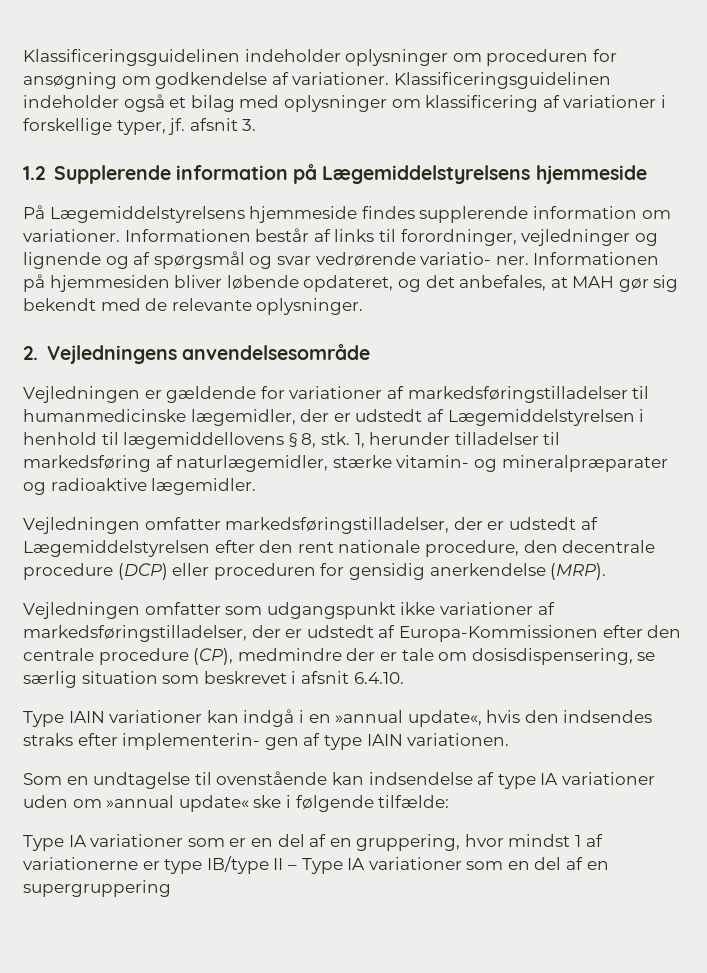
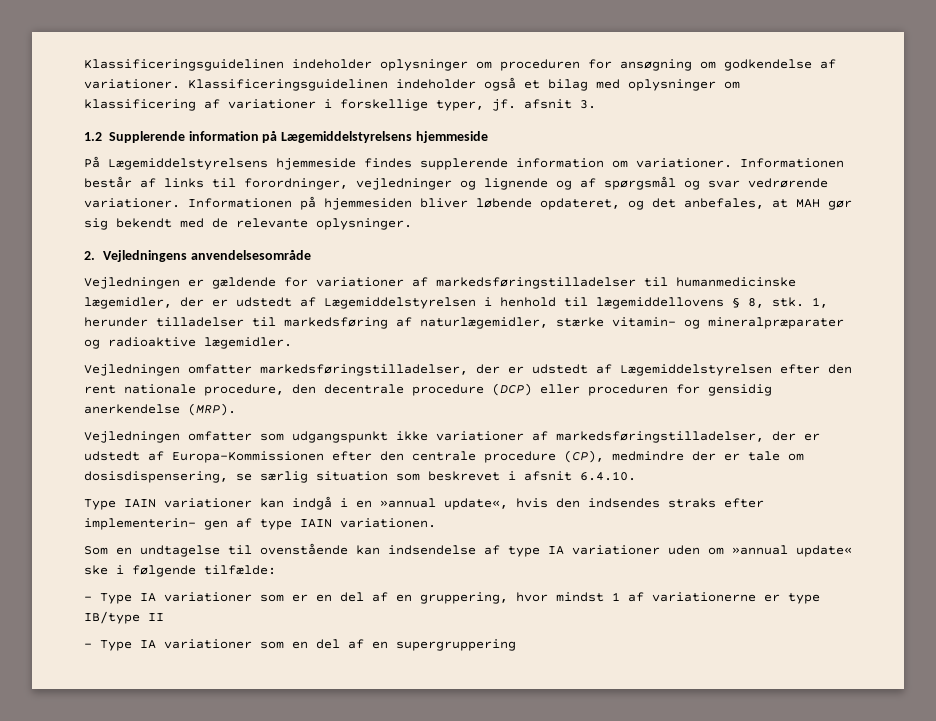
- Informationen består af links til forordninger, vejledninger og lignende og af spørgsmål og svar vedrørende variatio- ner.
+ Informationen består af links til forordninger, vejledninger og lignende og af spørgsmål og svar vedrørende variationer.
- Type IA variationer som er en del af en gruppering, hvor mindst 1 af variationerne er type IB/type II – Type IA variationer som en del af en supergruppering
+ – Type IA variationer som er en del af en gruppering, hvor mindst 1 af variationerne er type IB/type II
+ – Type IA variationer som en del af en supergruppering

